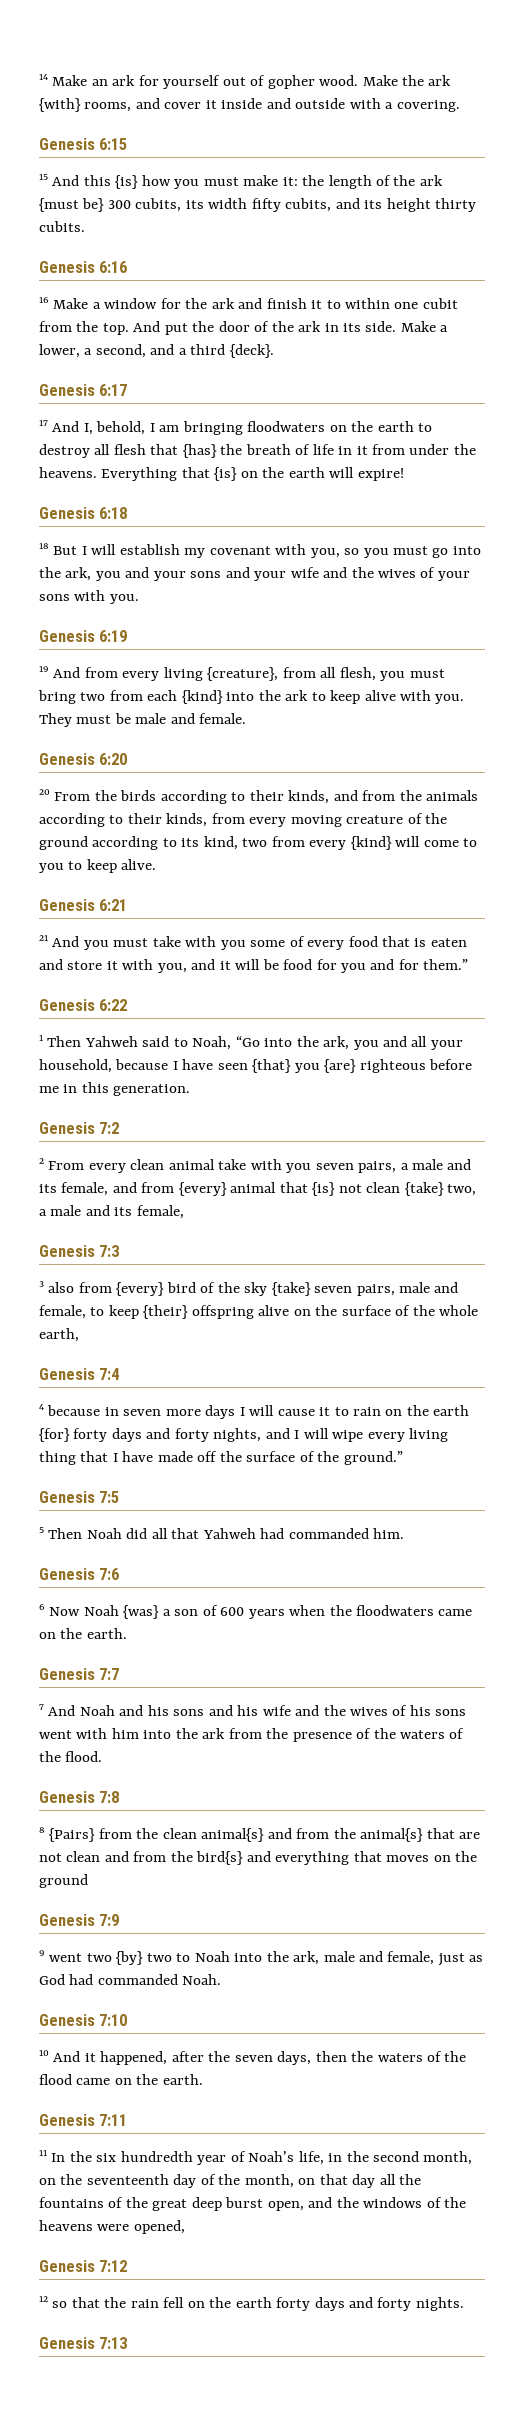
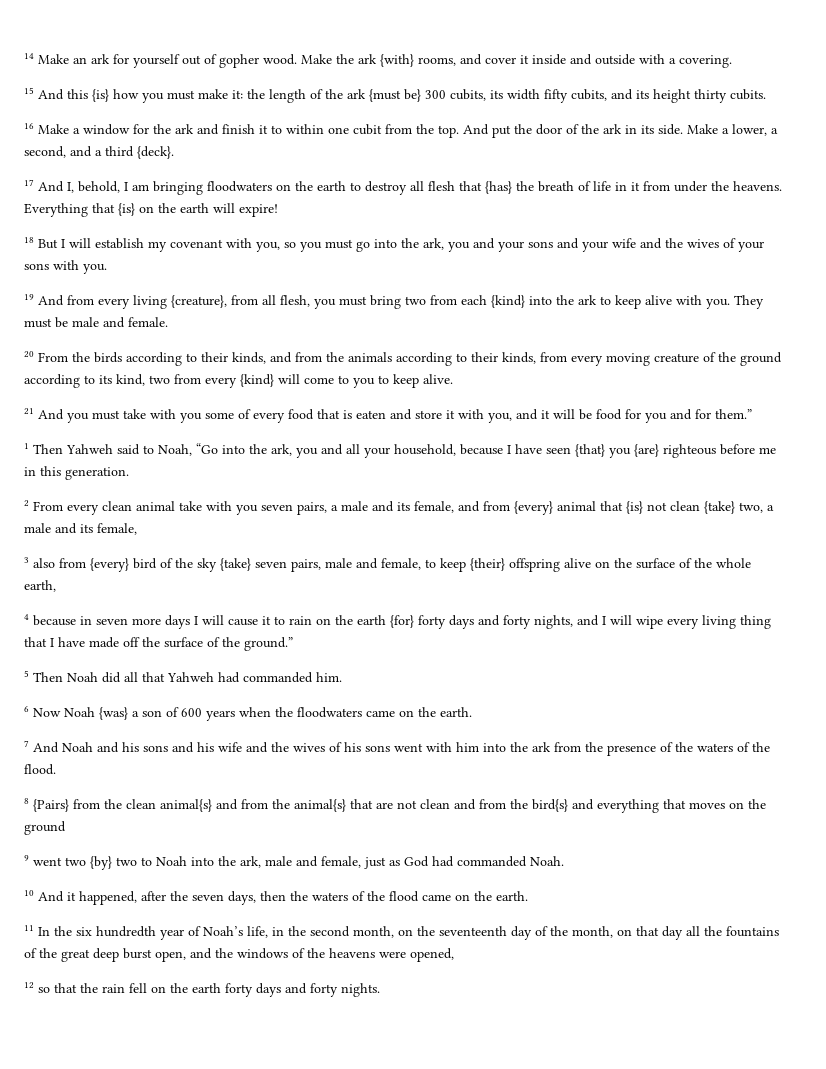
- Genesis 6:15
- Genesis 6:16
- Genesis 6:17
- Genesis 6:18
- Genesis 6:19
- Genesis 6:20
- Genesis 6:21
- Genesis 6:22
- Genesis 7:2
- Genesis 7:3
- Genesis 7:4
- Genesis 7:5
- Genesis 7:6
- Genesis 7:7
- Genesis 7:8
- Genesis 7:9
- Genesis 7:10
- Genesis 7:11
- Genesis 7:12
- Genesis 7:13

